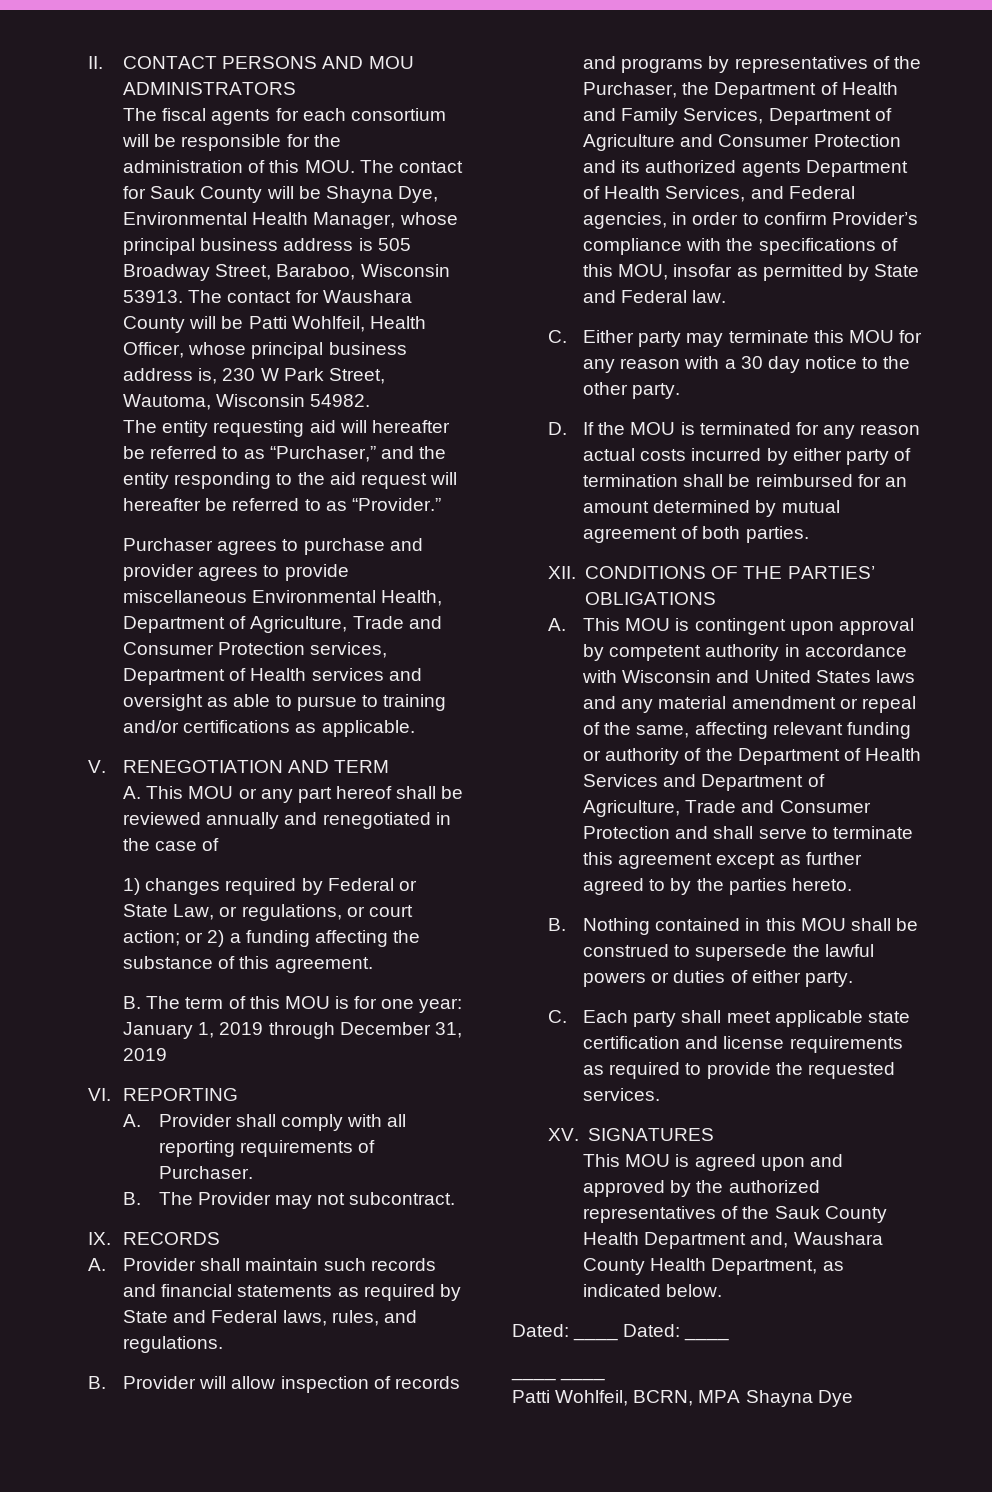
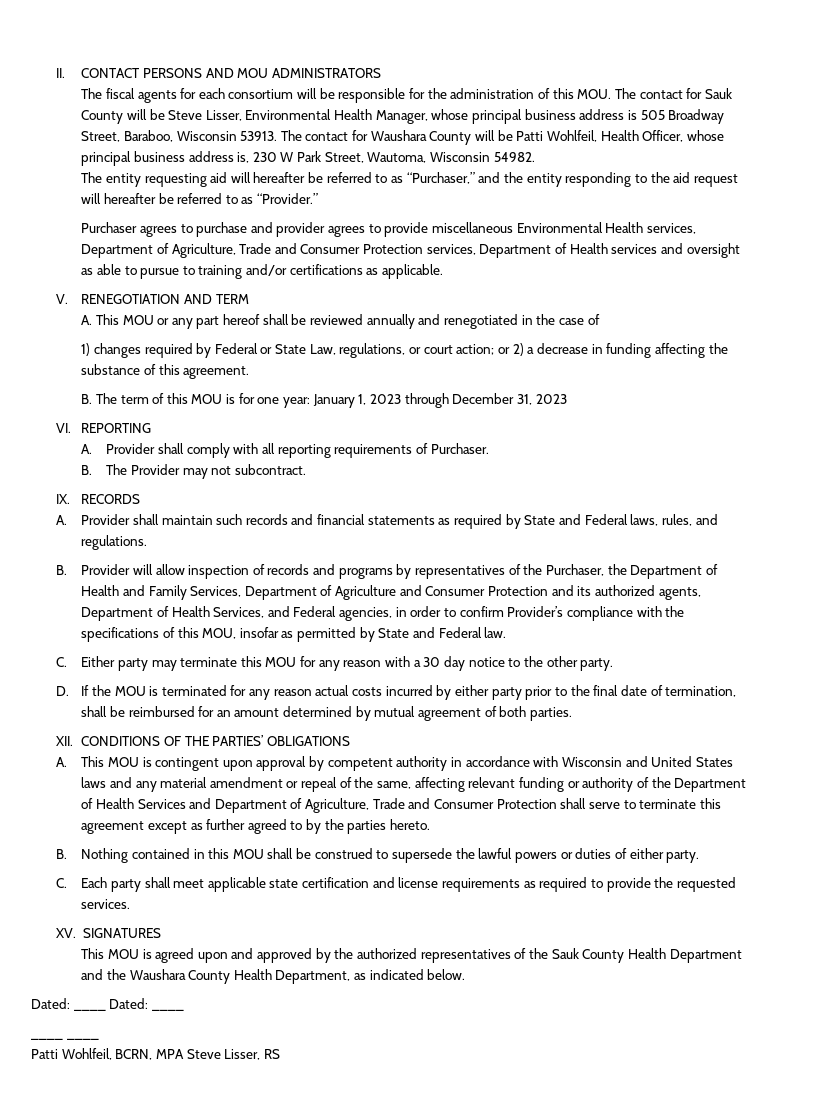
- The fiscal agents for each consortium will be responsible for the administration of this MOU. The contact for Sauk County will be Shayna Dye, Environmental Health Manager, whose principal business address is 505 Broadway Street, Baraboo, Wisconsin 53913.
+ The fiscal agents for each consortium will be responsible for the administration of this MOU. The contact for Sauk County will be Steve Lisser, Environmental Health Manager, whose principal business address is 505 Broadway Street, Baraboo, Wisconsin 53913.
- Purchaser agrees to purchase and provider agrees to provide miscellaneous Environmental Health, Department of Agriculture, Trade and Consumer Protection services, Department of Health services and oversight as able to pursue to training and/or certifications as applicable.
+ Purchaser agrees to purchase and provider agrees to provide miscellaneous Environmental Health services, Department of Agriculture, Trade and Consumer Protection services, Department of Health services and oversight as able to pursue to training and/or certifications as applicable.
- 1) changes required by Federal or State Law, or regulations, or court action; or 2) a funding affecting the substance of this agreement.
+ 1) changes required by Federal or State Law, regulations, or court action; or 2) a decrease in funding affecting the substance of this agreement.
- B. The term of this MOU is for one year: January 1, 2019 through December 31, 2019
+ B. The term of this MOU is for one year: January 1, 2023 through December 31, 2023
- B. Provider will allow inspection of records and programs by representatives of the Purchaser, the Department of Health and Family Services, Department of Agriculture and Consumer Protection and its authorized agents Department of Health Services, and Federal agencies, in order to confirm Provider’s compliance with the specifications of this MOU, insofar as permitted by State and Federal law.
+ B. Provider will allow inspection of records and programs by representatives of the Purchaser, the Department of Health and Family Services, Department of Agriculture and Consumer Protection and its authorized agents, Department of Health Services, and Federal agencies, in order to confirm Provider’s compliance with the specifications of this MOU, insofar as permitted by State and Federal law.
- D. If the MOU is terminated for any reason actual costs incurred by either party of termination shall be reimbursed for an amount determined by mutual agreement of both parties.
+ D. If the MOU is terminated for any reason actual costs incurred by either party prior to the final date of termination, shall be reimbursed for an amount determined by mutual agreement of both parties.
- A. This MOU is contingent upon approval by competent authority in accordance with Wisconsin and United States laws and any material amendment or repeal of the same, affecting relevant funding or authority of the Department of Health Services and Department of Agriculture, Trade and Consumer Protection and shall serve to terminate this agreement except as further agreed to by the parties hereto.
+ A. This MOU is contingent upon approval by competent authority in accordance with Wisconsin and United States laws and any material amendment or repeal of the same, affecting relevant funding or authority of the Department of Health Services and Department of Agriculture, Trade and Consumer Protection shall serve to terminate this agreement except as further agreed to by the parties hereto.
- This MOU is agreed upon and approved by the authorized representatives of the Sauk County Health Department and, Waushara County Health Department, as indicated below.
+ This MOU is agreed upon and approved by the authorized representatives of the Sauk County Health Department and the Waushara County Health Department, as indicated below.
- Patti Wohlfeil, BCRN, MPA Shayna Dye
+ Patti Wohlfeil, BCRN, MPA Steve Lisser, RS

